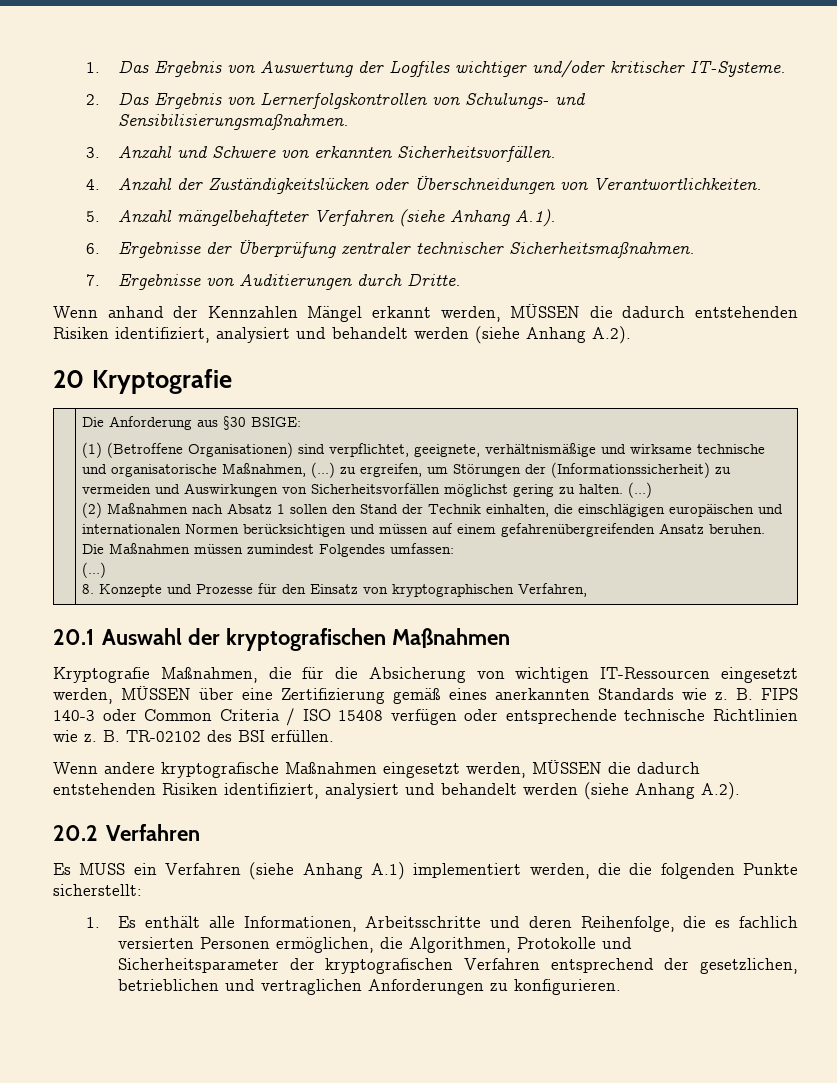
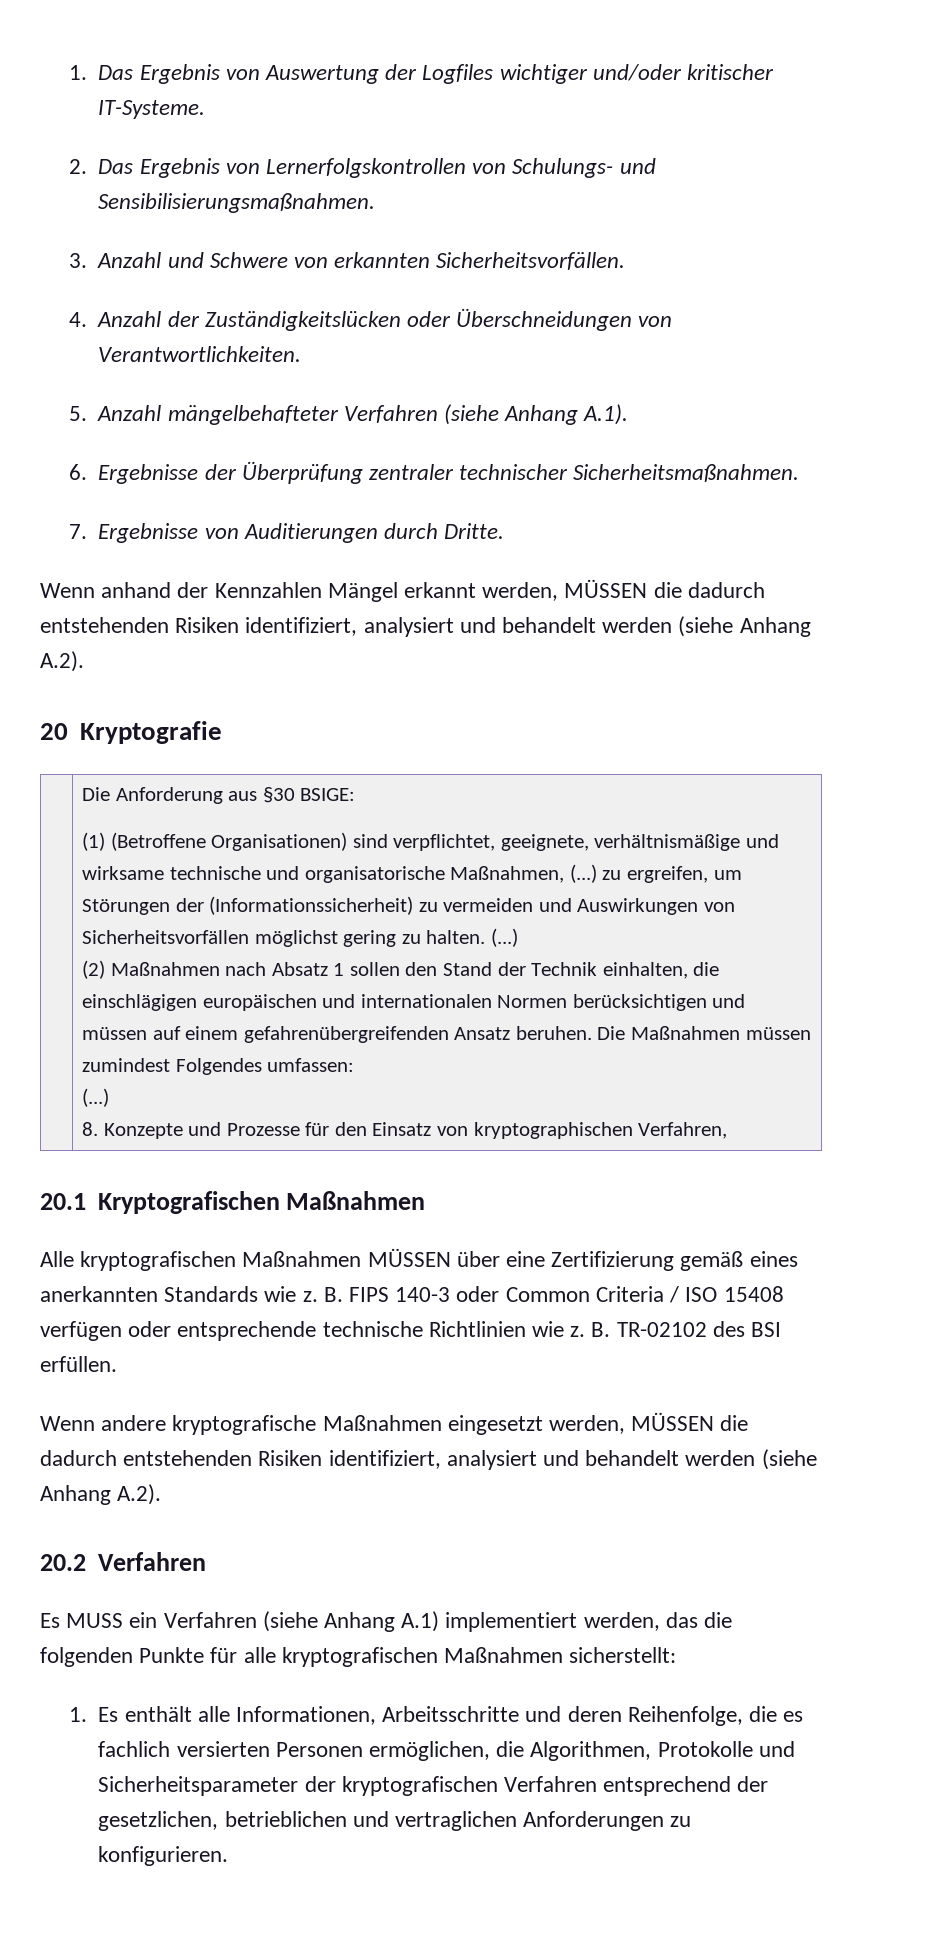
- 20.1 Auswahl der kryptografischen Maßnahmen
- Kryptografie Maßnahmen, die für die Absicherung von wichtigen IT-Ressourcen eingesetzt werden, MÜSSEN über eine Zertifizierung gemäß eines anerkannten Standards wie z.
+ 20.1 Kryptografischen Maßnahmen
+ Alle kryptografischen Maßnahmen MÜSSEN über eine Zertifizierung gemäß eines anerkannten Standards wie z.
- Es MUSS ein Verfahren (siehe Anhang A.1) implementiert werden, die die folgenden Punkte sicherstellt:
+ Es MUSS ein Verfahren (siehe Anhang A.1) implementiert werden, das die folgenden Punkte für alle kryptografischen Maßnahmen sicherstellt:

